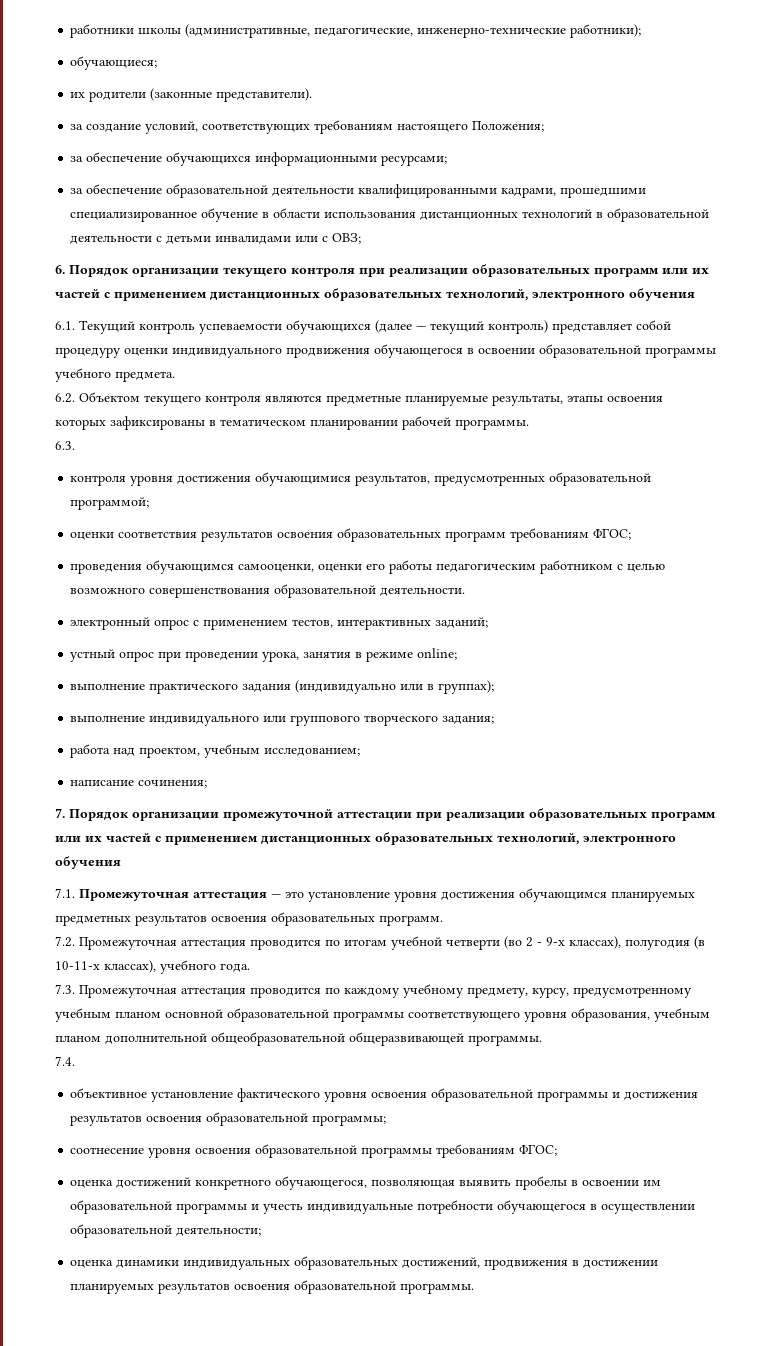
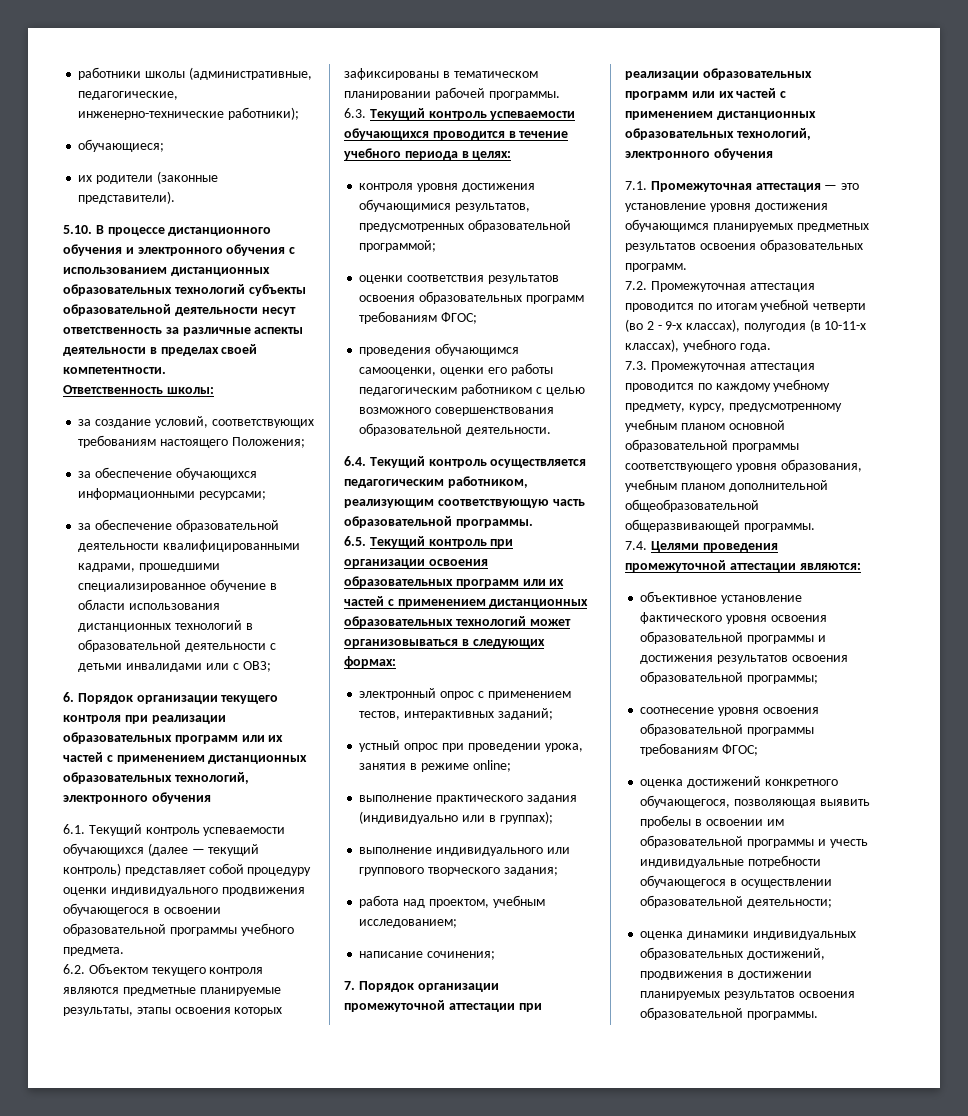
+ 5.10. В процессе дистанционного обучения и электронного обучения с использованием дистанционных образовательных технологий субъекты образовательной деятельности несут ответственность за различные аспекты деятельности в пределах своей компетентности.
+ Ответственность школы:
- 6.3.
+ 6.3. Текущий контроль успеваемости обучающихся проводится в течение учебного периода в целях:
+ 6.4. Текущий контроль осуществляется педагогическим работником, реализующим соответствующую часть образовательной программы.
+ 6.5. Текущий контроль при организации освоения образовательных программ или их частей с применением дистанционных образовательных технологий может организовываться в следующих формах:
- 7.4.
+ 7.4. Целями проведения промежуточной аттестации являются:

